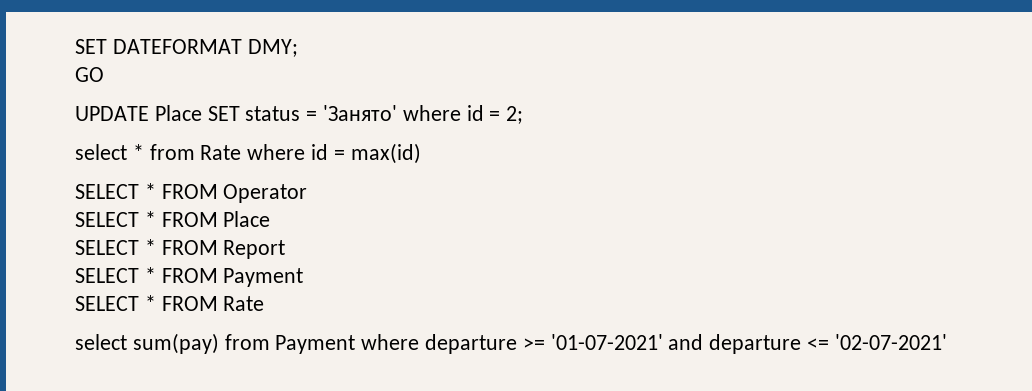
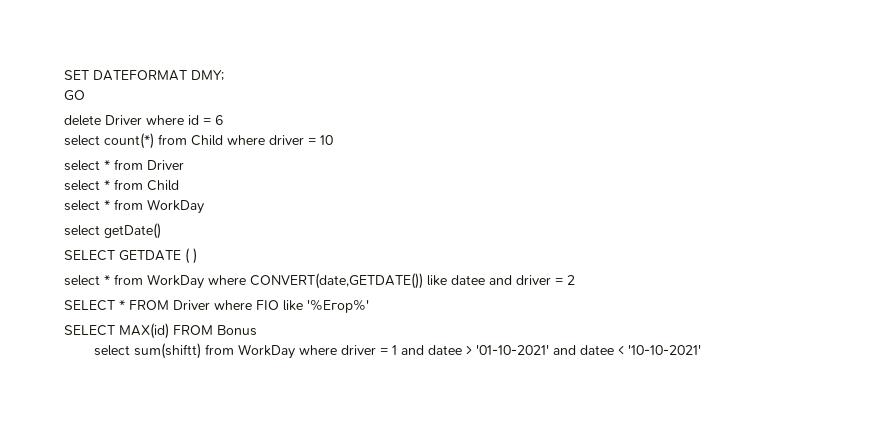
- UPDATE Place SET status = 'Занято' where id = 2;
- select * from Rate where id = max(id)
- SELECT * FROM Operator
- SELECT * FROM Place
- SELECT * FROM Report
- SELECT * FROM Payment
- SELECT * FROM Rate
- select sum(pay) from Payment where departure >= '01-07-2021' and departure <= '02-07-2021'
+ delete Driver where id = 6
+ select count(*) from Child where driver = 10
+ select * from Driver
+ select * from Child
+ select * from WorkDay
+ select getDate()
+ SELECT GETDATE ( )
+ select * from WorkDay where CONVERT(date,GETDATE()) like datee and driver = 2
+ SELECT * FROM Driver where FIO like '%Егор%'
+ SELECT MAX(id) FROM Bonus
+ select sum(shiftt) from WorkDay where driver = 1 and datee > '01-10-2021' and datee < '10-10-2021'

